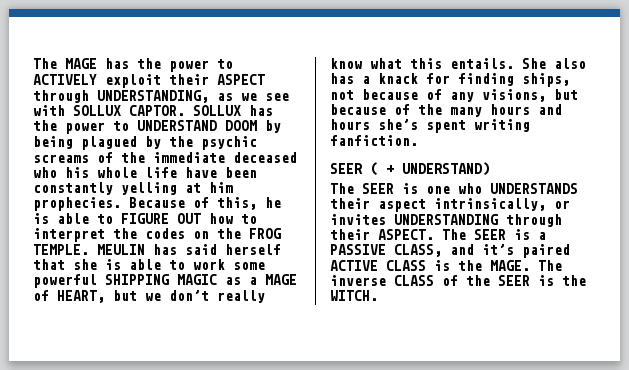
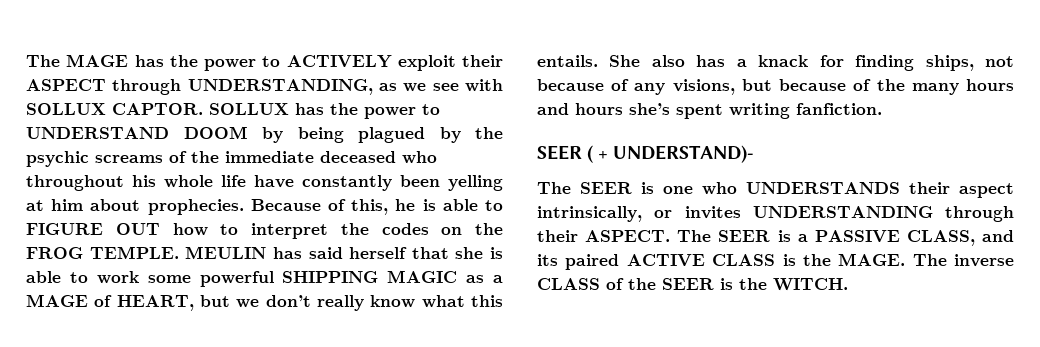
- SOLLUX has the power to UNDERSTAND DOOM by being plagued by the psychic screams of the immediate deceased who his whole life have been constantly yelling at him prophecies.
+ SOLLUX has the power to UNDERSTAND DOOM by being plagued by the psychic screams of the immediate deceased who throughout his whole life have constantly been yelling at him about prophecies.
- SEER ( + UNDERSTAND)
+ SEER ( + UNDERSTAND)-
- The SEER is a PASSIVE CLASS, and it’s paired ACTIVE CLASS is the MAGE.
+ The SEER is a PASSIVE CLASS, and its paired ACTIVE CLASS is the MAGE.

